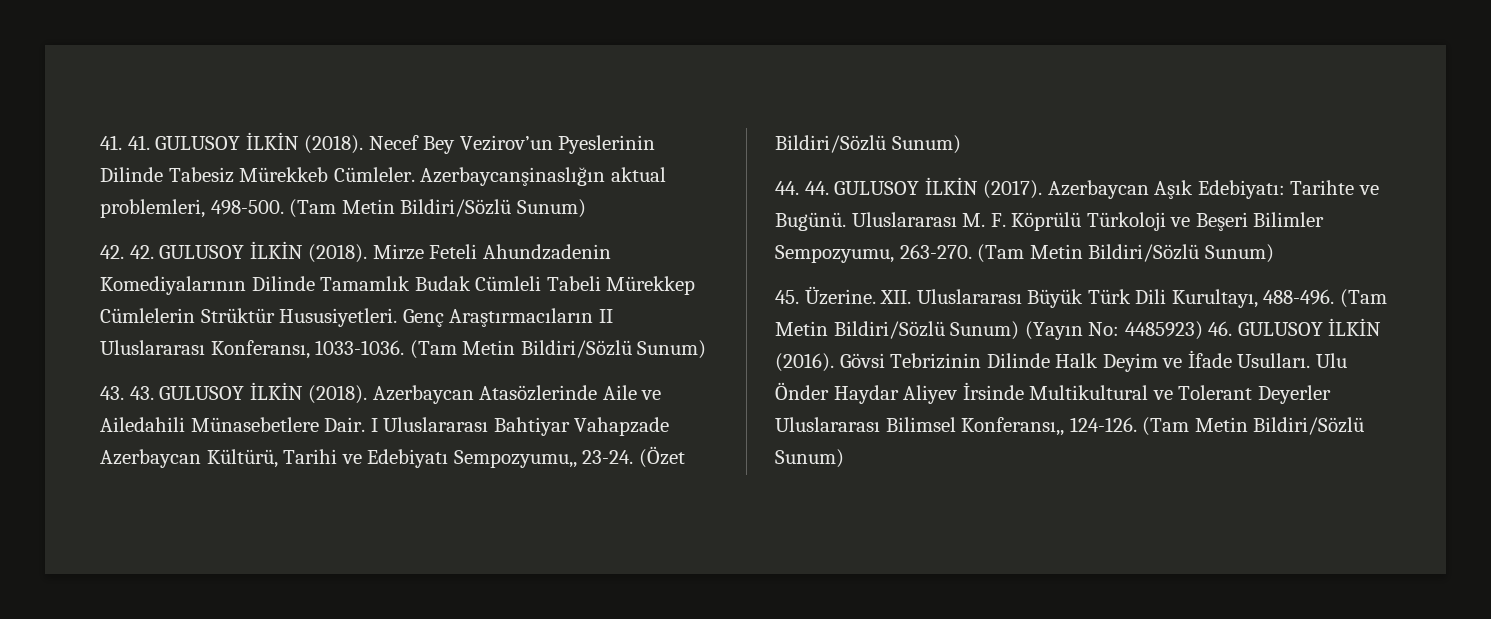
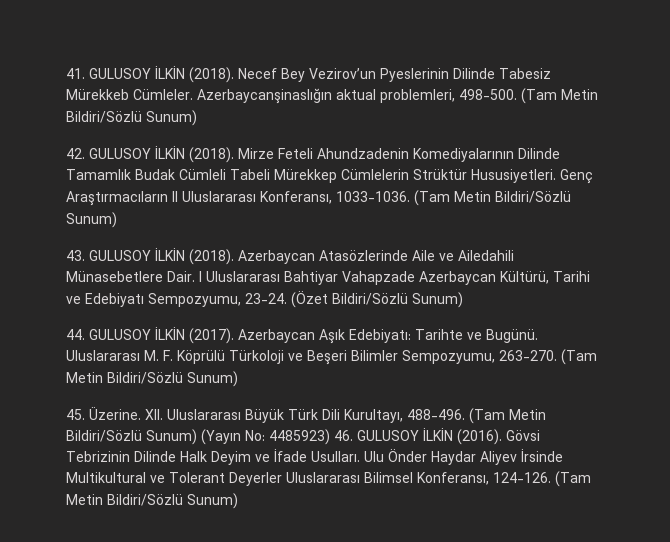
- 41. 41. GULUSOY İLKİN (2018).
+ 41. GULUSOY İLKİN (2018).
- 42. 42. GULUSOY İLKİN (2018).
+ 42. GULUSOY İLKİN (2018).
- 43. 43. GULUSOY İLKİN (2018).
+ 43. GULUSOY İLKİN (2018).
- I Uluslararası Bahtiyar Vahapzade Azerbaycan Kültürü, Tarihi ve Edebiyatı Sempozyumu,, 23-24.
+ I Uluslararası Bahtiyar Vahapzade Azerbaycan Kültürü, Tarihi ve Edebiyatı Sempozyumu, 23-24.
- 44. 44. GULUSOY İLKİN (2017).
+ 44. GULUSOY İLKİN (2017).
- Ulu Önder Haydar Aliyev İrsinde Multikultural ve Tolerant Deyerler Uluslararası Bilimsel Konferansı,, 124-126.
+ Ulu Önder Haydar Aliyev İrsinde Multikultural ve Tolerant Deyerler Uluslararası Bilimsel Konferansı, 124-126.

